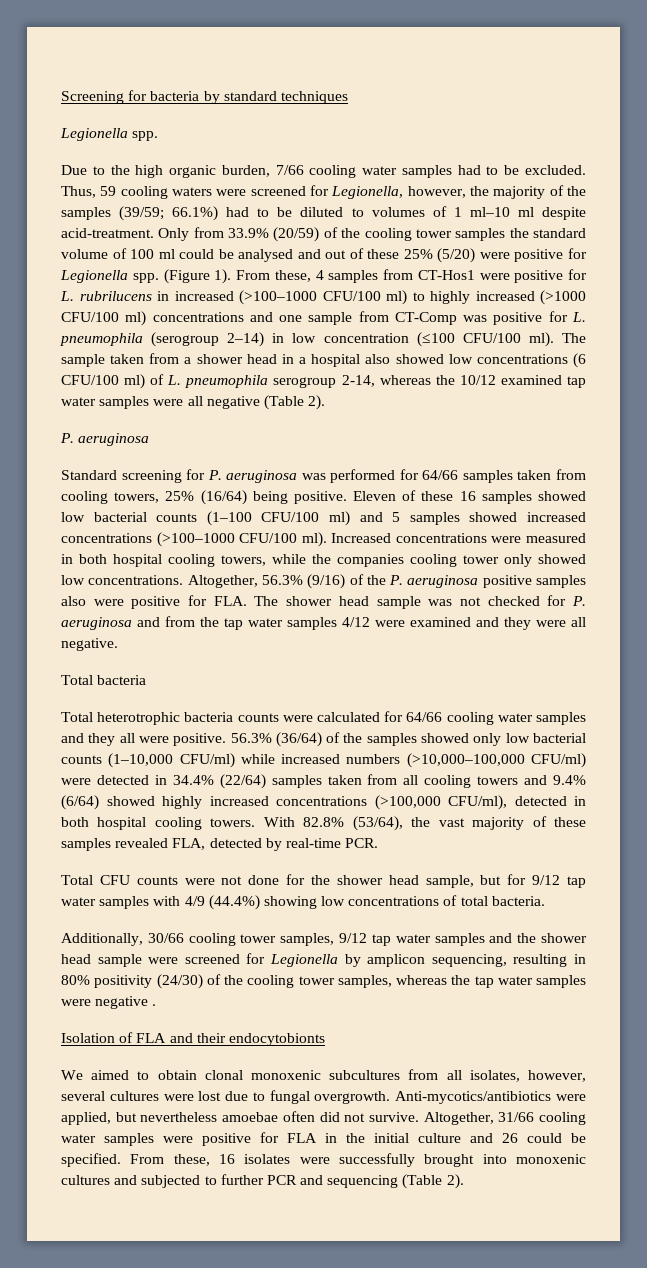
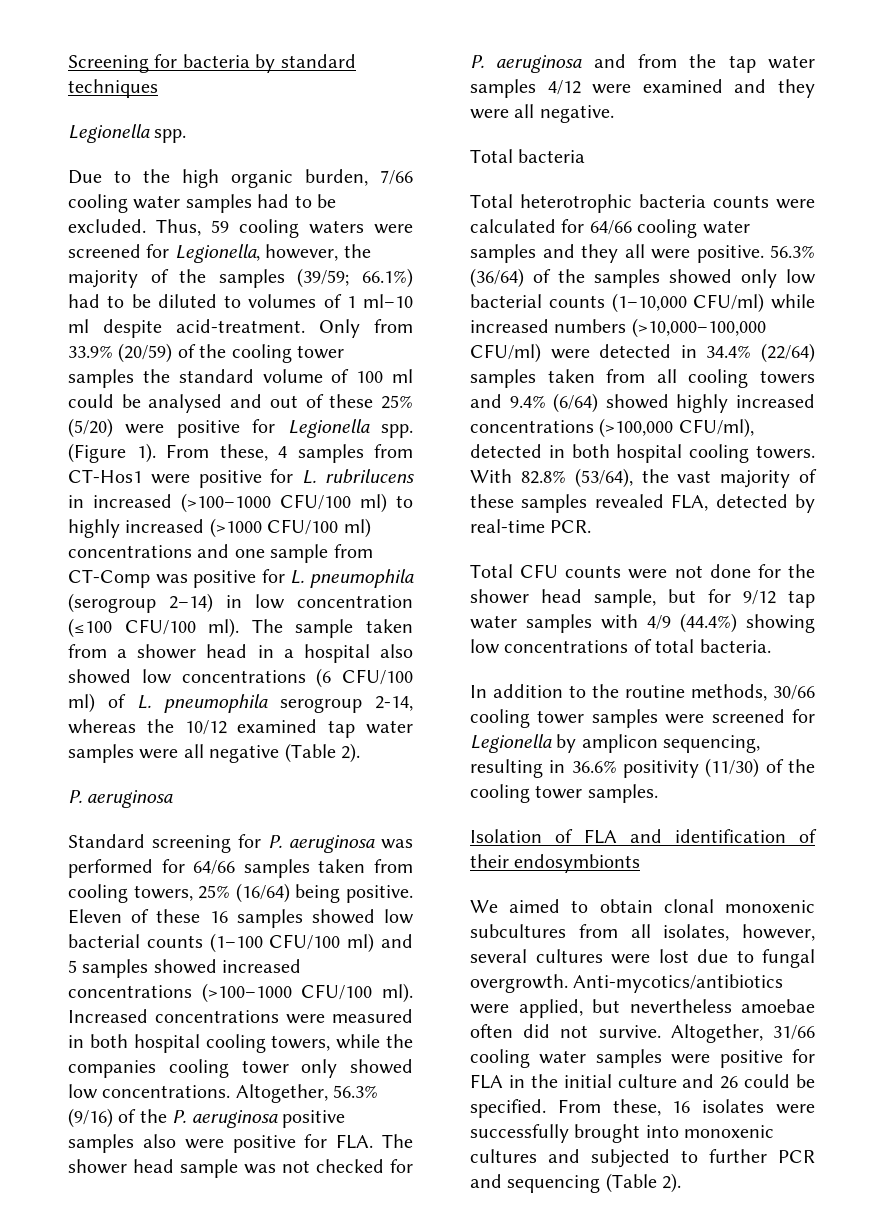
- Additionally, 30/66 cooling tower samples, 9/12 tap water samples and the shower head sample were screened for Legionella by amplicon sequencing, resulting in 80% positivity (24/30) of the cooling tower samples, whereas the tap water samples were negative .
+ In addition to the routine methods, 30/66 cooling tower samples were screened for Legionella by amplicon sequencing, resulting in 36.6% positivity (11/30) of the cooling tower samples.
- Isolation of FLA and their endocytobionts
+ Isolation of FLA and identification of their endosymbionts

